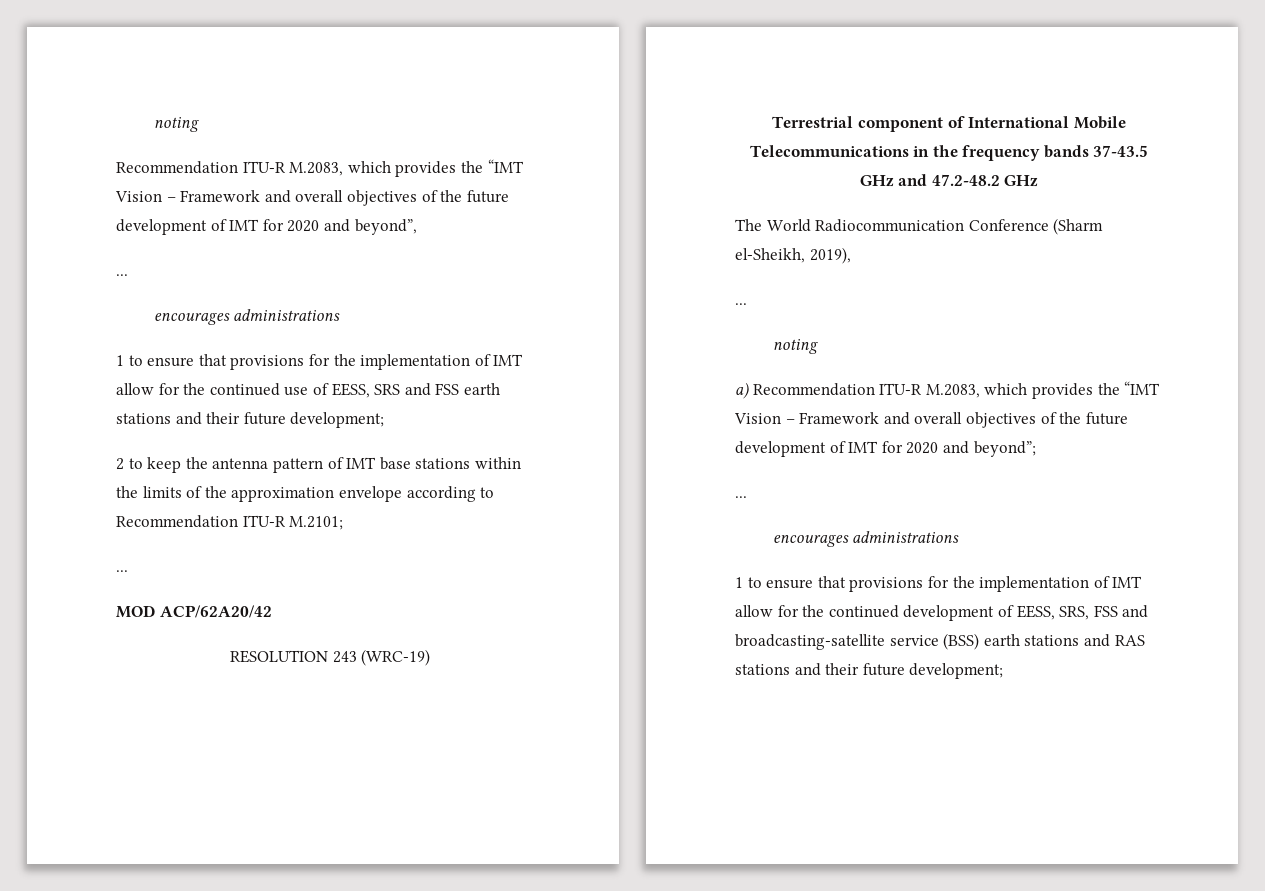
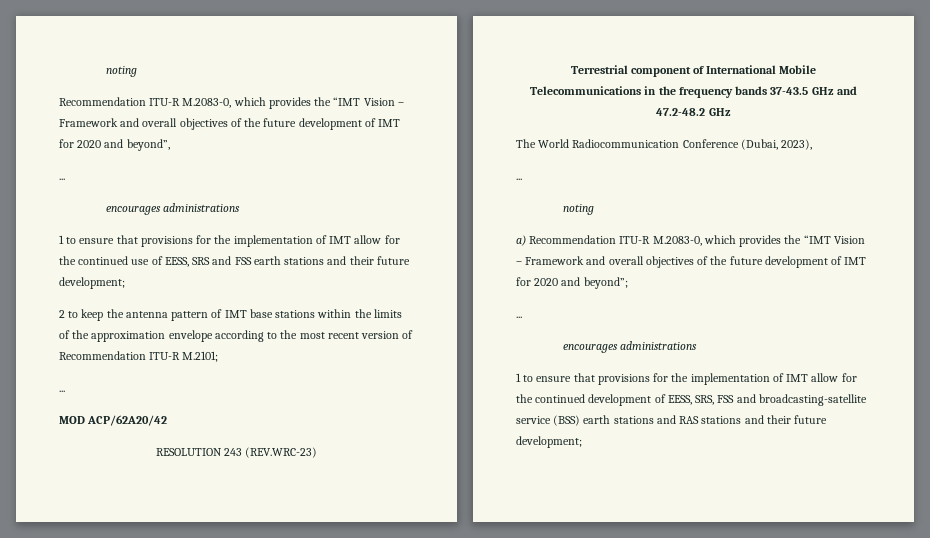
- Recommendation ITU-R M.2083, which provides the “IMT Vision – Framework and overall objectives of the future development of IMT for 2020 and beyond”,
+ Recommendation ITU-R M.2083-0, which provides the “IMT Vision – Framework and overall objectives of the future development of IMT for 2020 and beyond”,
- 2 to keep the antenna pattern of IMT base stations within the limits of the approximation envelope according to Recommendation ITU-R M.2101;
+ 2 to keep the antenna pattern of IMT base stations within the limits of the approximation envelope according to the most recent version of Recommendation ITU-R M.2101;
- RESOLUTION 243 (WRC-19)
+ RESOLUTION 243 (REV.WRC-23)
- The World Radiocommunication Conference (Sharm el-Sheikh, 2019),
+ The World Radiocommunication Conference (Dubai, 2023),
- a) Recommendation ITU-R M.2083, which provides the “IMT Vision – Framework and overall objectives of the future development of IMT for 2020 and beyond”;
+ a) Recommendation ITU-R M.2083-0, which provides the “IMT Vision – Framework and overall objectives of the future development of IMT for 2020 and beyond”;

